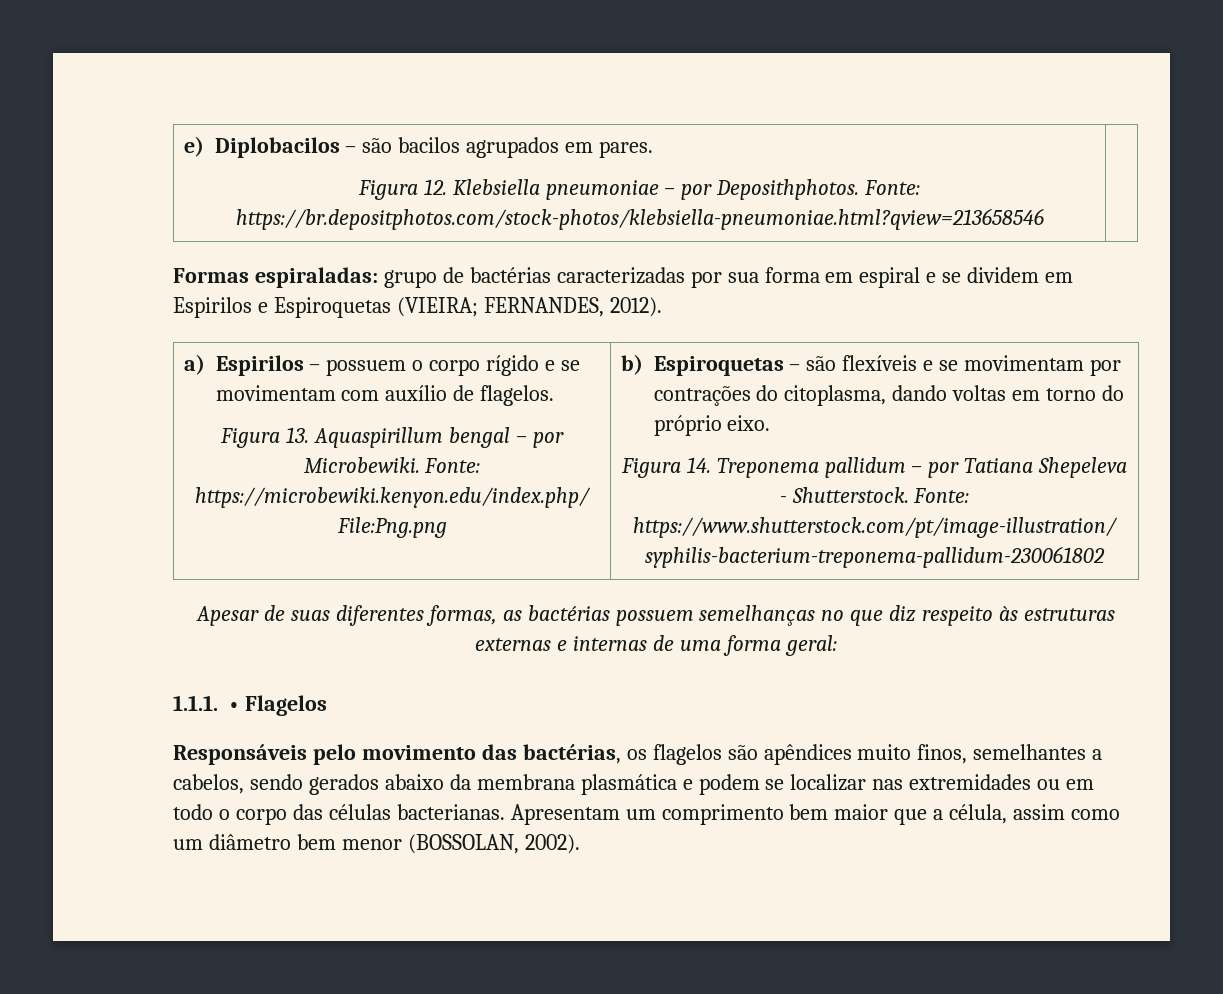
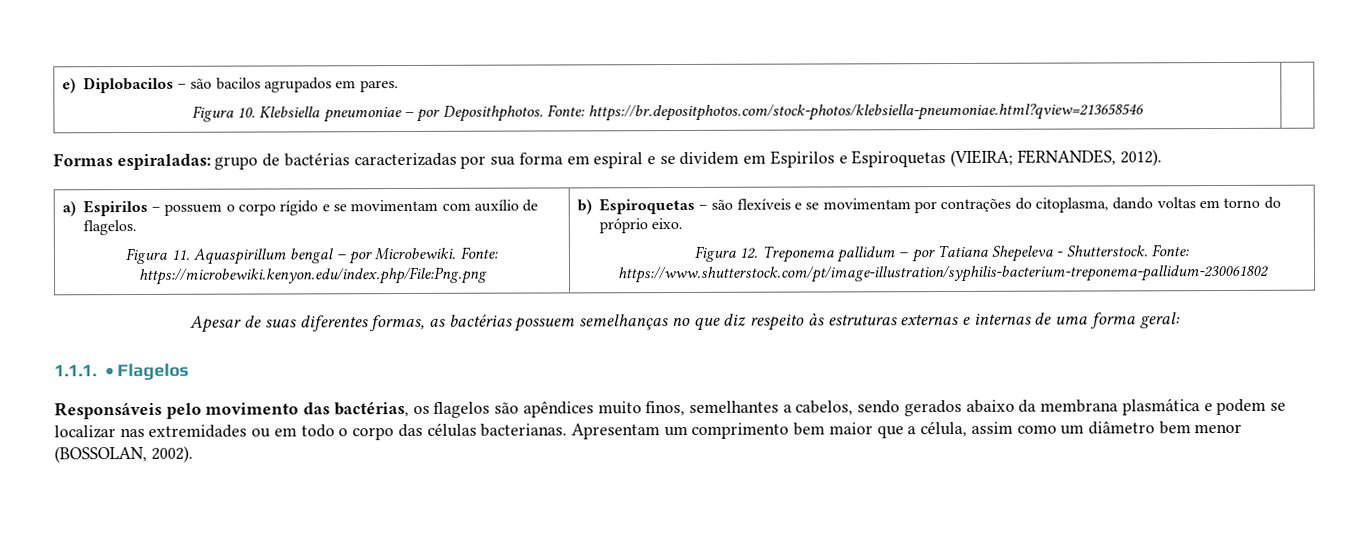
  e) Diplobacilos – são bacilos agrupados em pares.
- Figura 12. Klebsiella pneumoniae – por Deposithphotos. Fonte: https://br.depositphotos.com/stock-photos/klebsiella-pneumoniae.html?qview=213658546 |
+ Figura 10. Klebsiella pneumoniae – por Deposithphotos. Fonte: https://br.depositphotos.com/stock-photos/klebsiella-pneumoniae.html?qview=213658546 |
- Figura 13. Aquaspirillum bengal – por Microbewiki.
+ Figura 11. Aquaspirillum bengal – por Microbewiki.
- Figura 14. Treponema pallidum – por Tatiana Shepeleva - Shutterstock.
+ Figura 12. Treponema pallidum – por Tatiana Shepeleva - Shutterstock.

